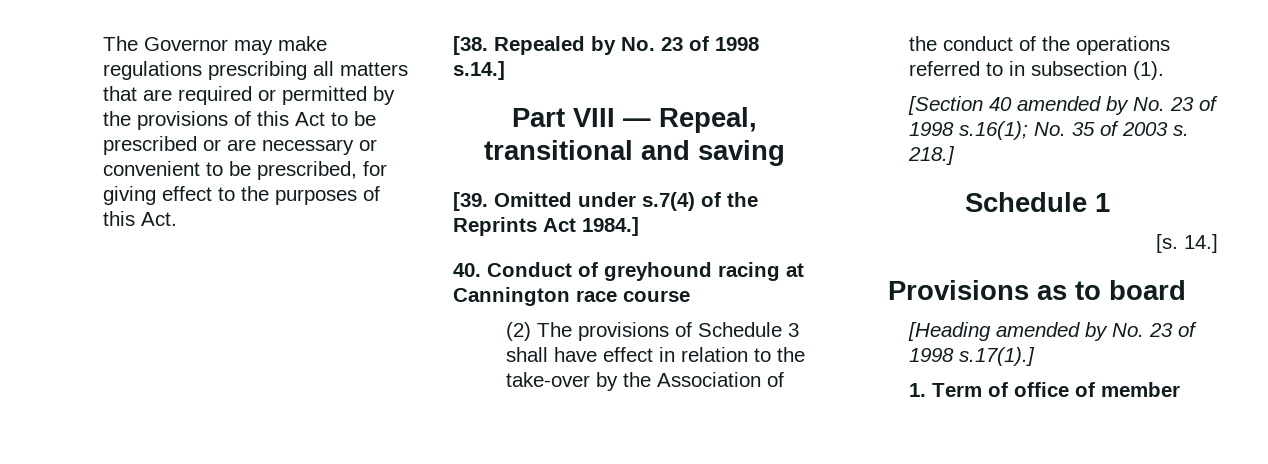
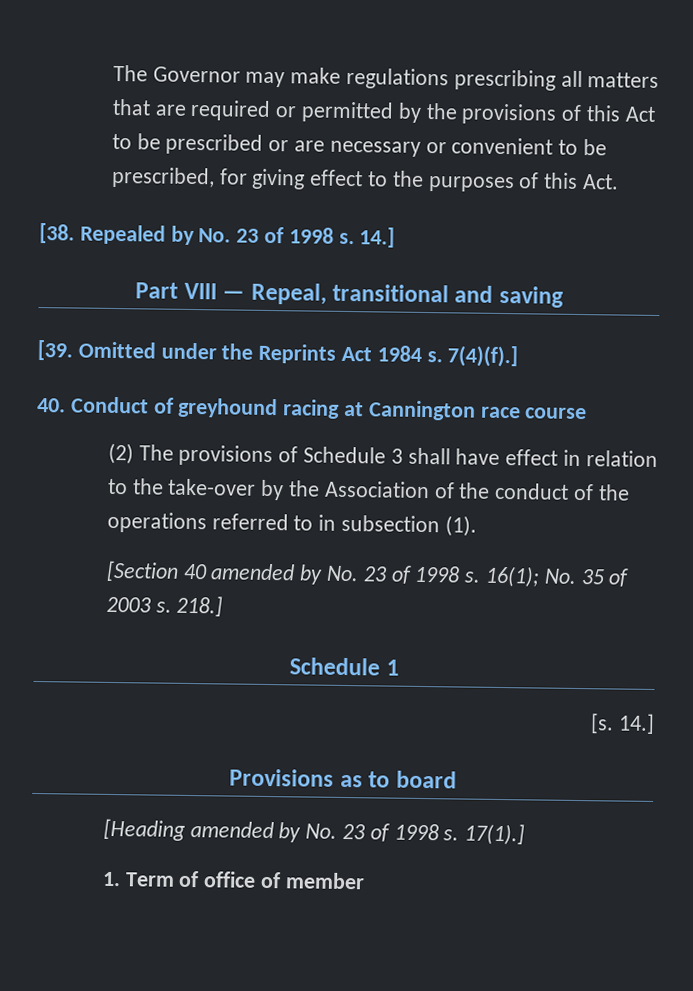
- [38. Repealed by No. 23 of 1998 s.14.]
+ [38. Repealed by No. 23 of 1998 s. 14.]
- [39. Omitted under s.7(4) of the Reprints Act 1984.]
+ [39. Omitted under the Reprints Act 1984 s. 7(4)(f).]
- [Section 40 amended by No. 23 of 1998 s.16(1); No. 35 of 2003 s.
+ [Section 40 amended by No. 23 of 1998 s. 16(1); No. 35 of 2003 s.
- [Heading amended by No. 23 of 1998 s.17(1).]
+ [Heading amended by No. 23 of 1998 s. 17(1).]

